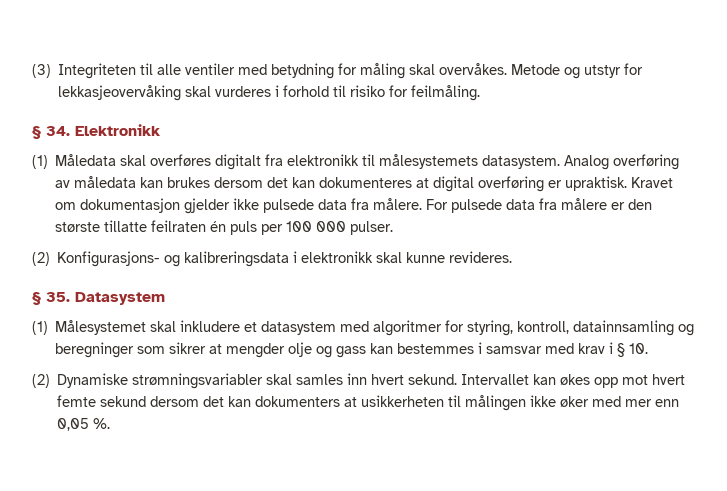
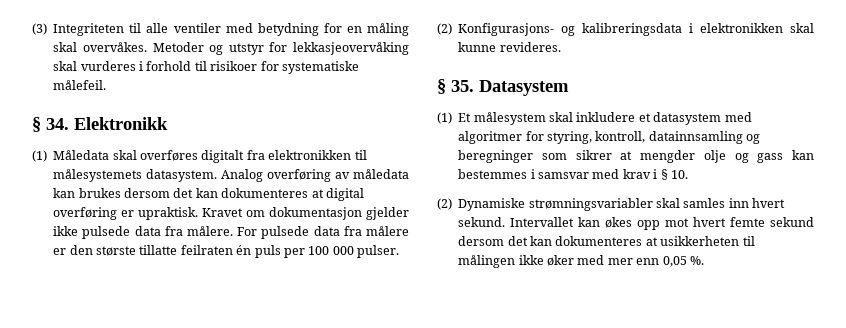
- (3) Integriteten til alle ventiler med betydning for måling skal overvåkes.
+ (3) Integriteten til alle ventiler med betydning for en måling skal overvåkes.
- Metode og utstyr for lekkasjeovervåking skal vurderes i forhold til risiko for feilmåling.
+ Metoder og utstyr for lekkasjeovervåking skal vurderes i forhold til risikoer for systematiske målefeil.
- (1) Måledata skal overføres digitalt fra elektronikk til målesystemets datasystem.
+ (1) Måledata skal overføres digitalt fra elektronikken til målesystemets datasystem.
- (2) Konfigurasjons- og kalibreringsdata i elektronikk skal kunne revideres.
+ (2) Konfigurasjons- og kalibreringsdata i elektronikken skal kunne revideres.
- (1) Målesystemet skal inkludere et datasystem med algoritmer for styring, kontroll, datainnsamling og beregninger som sikrer at mengder olje og gass kan bestemmes i samsvar med krav i § 10.
+ (1) Et målesystem skal inkludere et datasystem med algoritmer for styring, kontroll, datainnsamling og beregninger som sikrer at mengder olje og gass kan bestemmes i samsvar med krav i § 10.
- Intervallet kan økes opp mot hvert femte sekund dersom det kan dokumenters at usikkerheten til målingen ikke øker med mer enn 0,05 %.
+ Intervallet kan økes opp mot hvert femte sekund dersom det kan dokumenteres at usikkerheten til målingen ikke øker med mer enn 0,05 %.

